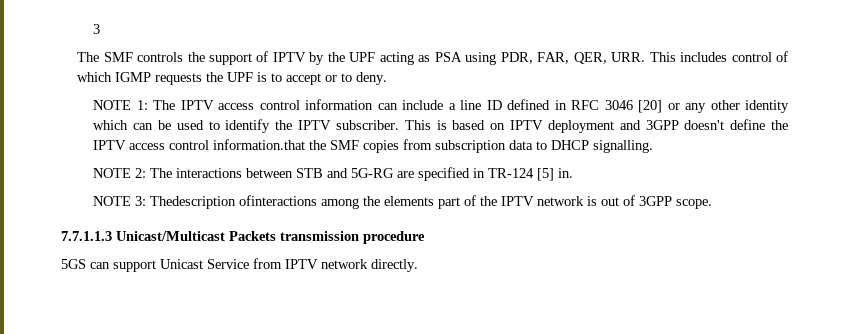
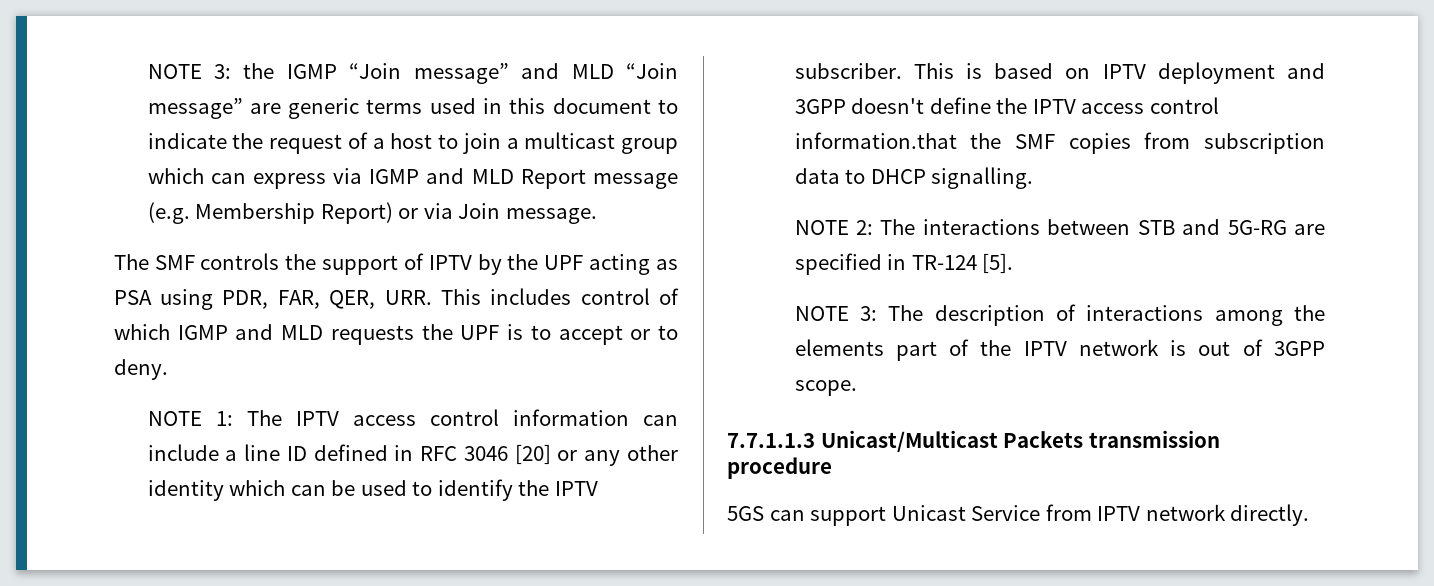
- 3
+ NOTE 3: the IGMP “Join message” and MLD “Join message” are generic terms used in this document to indicate the request of a host to join a multicast group which can express via IGMP and MLD Report message (e.g. Membership Report) or via Join message.
- The SMF controls the support of IPTV by the UPF acting as PSA using PDR, FAR, QER, URR. This includes control of which IGMP requests the UPF is to accept or to deny.
+ The SMF controls the support of IPTV by the UPF acting as PSA using PDR, FAR, QER, URR. This includes control of which IGMP and MLD requests the UPF is to accept or to deny.
- NOTE 2: The interactions between STB and 5G-RG are specified in TR-124 [5] in.
- NOTE 3: Thedescription ofinteractions among the elements part of the IPTV network is out of 3GPP scope.
+ NOTE 2: The interactions between STB and 5G-RG are specified in TR-124 [5].
+ NOTE 3: The description of interactions among the elements part of the IPTV network is out of 3GPP scope.

